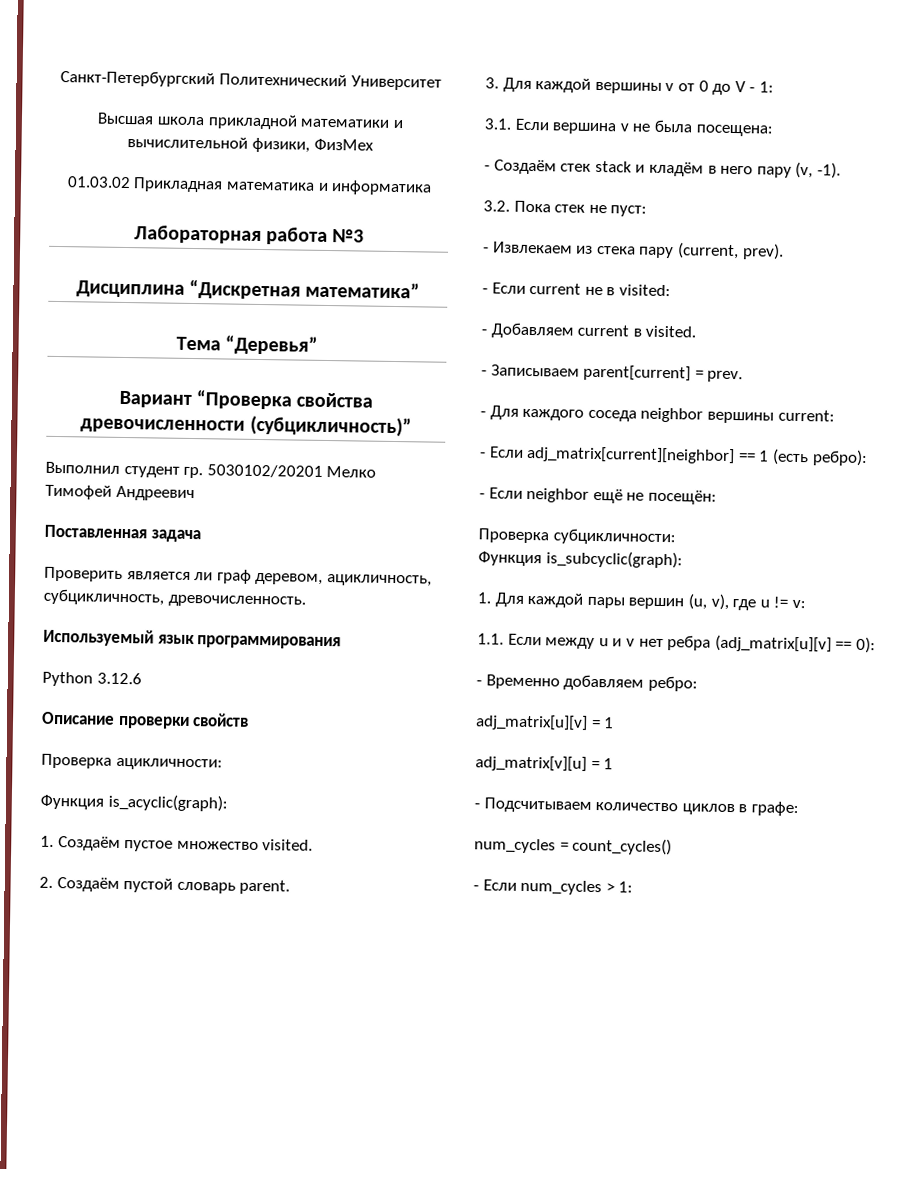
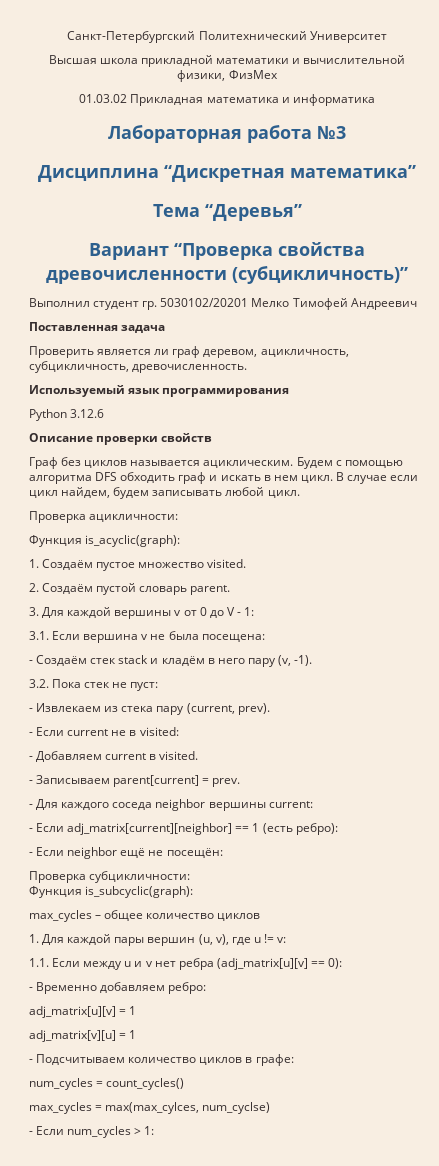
+ Граф без циклов называется ациклическим. Будем с помощью алгоритма DFS обходить граф и искать в нем цикл. В случае если цикл найдем, будем записывать любой цикл.
+ max_cycles – общее количество циклов
+ max_cycles = max(max_cylces, num_cyclse)

